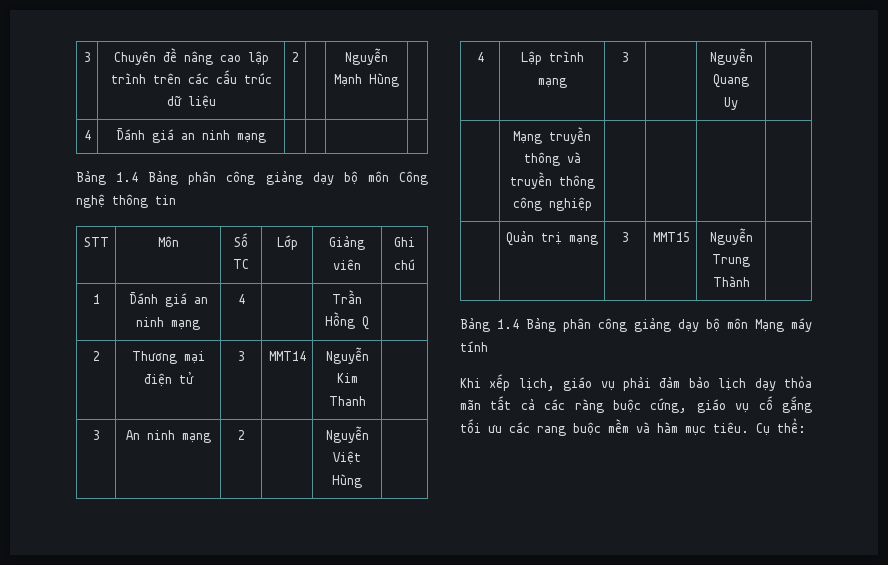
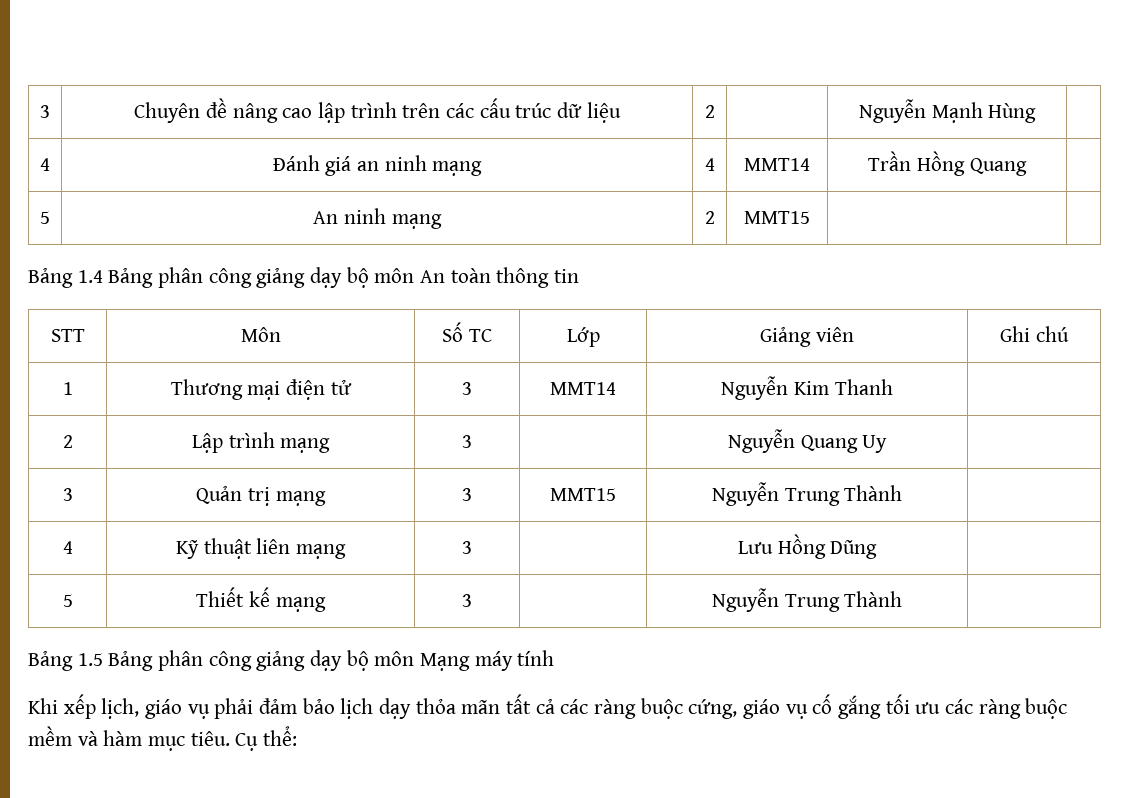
- 4 | Đánh giá an ninh mạng | | | |
- Bảng 1.4 Bảng phân công giảng dạy bộ môn Công nghệ thông tin
+ 4 | Đánh giá an ninh mạng | 4 | MMT14 | Trần Hồng Quang |
+ 5 | An ninh mạng | 2 | MMT15 | |
+ Bảng 1.4 Bảng phân công giảng dạy bộ môn An toàn thông tin
- 1 | Đánh giá an ninh mạng | 4 | | Trần Hồng Q |
- 2 | Thương mại điện tử | 3 | MMT14 | Nguyễn Kim Thanh |
+ 1 | Thương mại điện tử | 3 | MMT14 | Nguyễn Kim Thanh |
- 3 | An ninh mạng | 2 | | Nguyễn Việt Hùng |
- 4 | Lập trình mạng | 3 | | Nguyễn Quang Uy |
+ 2 | Lập trình mạng | 3 | | Nguyễn Quang Uy |
- | Mạng truyền thông và truyền thông công nghiệp | | | |
- | Quản trị mạng | 3 | MMT15 | Nguyễn Trung Thành |
+ 3 | Quản trị mạng | 3 | MMT15 | Nguyễn Trung Thành |
- Bảng 1.4 Bảng phân công giảng dạy bộ môn Mạng máy tính
+ 4 | Kỹ thuật liên mạng | 3 | | Lưu Hồng Dũng |
+ 5 | Thiết kế mạng | 3 | | Nguyễn Trung Thành |
+ Bảng 1.5 Bảng phân công giảng dạy bộ môn Mạng máy tính
- Khi xếp lịch, giáo vụ phải đảm bảo lịch dạy thỏa mãn tất cả các ràng buộc cứng, giáo vụ cố gắng tối ưu các rang buộc mềm và hàm mục tiêu.
+ Khi xếp lịch, giáo vụ phải đảm bảo lịch dạy thỏa mãn tất cả các ràng buộc cứng, giáo vụ cố gắng tối ưu các ràng buộc mềm và hàm mục tiêu.

